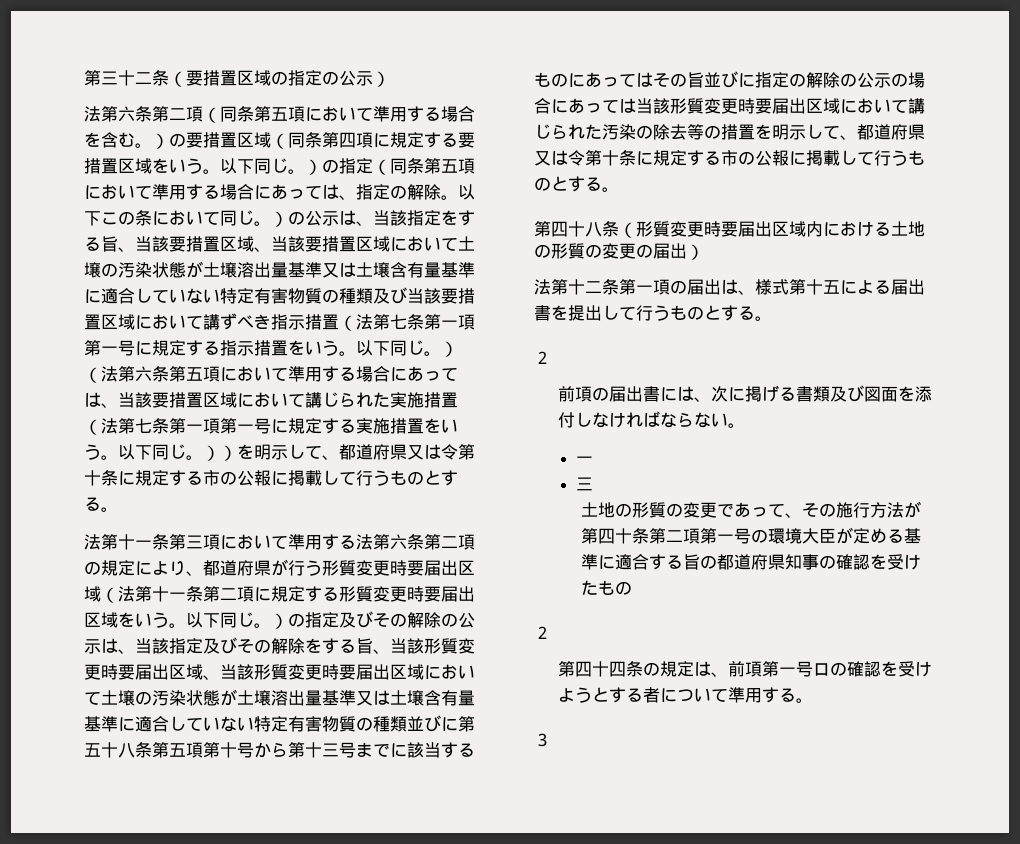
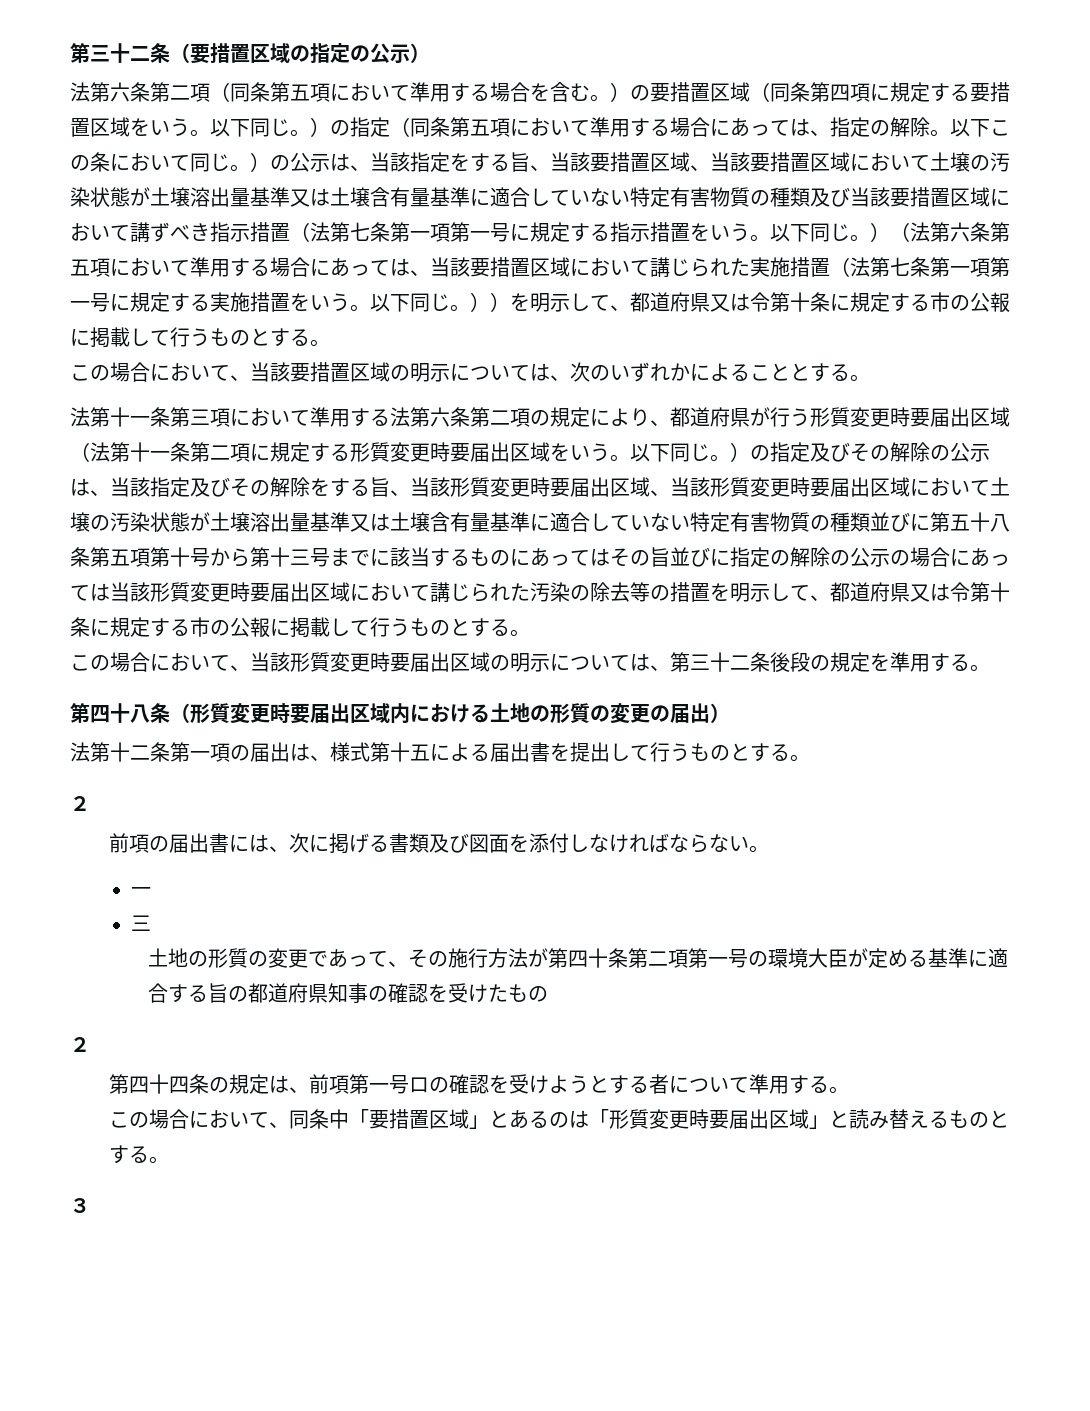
+ この場合において、当該要措置区域の明示については、次のいずれかによることとする。
+ この場合において、当該形質変更時要届出区域の明示については、第三十二条後段の規定を準用する。
+ この場合において、同条中「要措置区域」とあるのは「形質変更時要届出区域」と読み替えるものとする。

